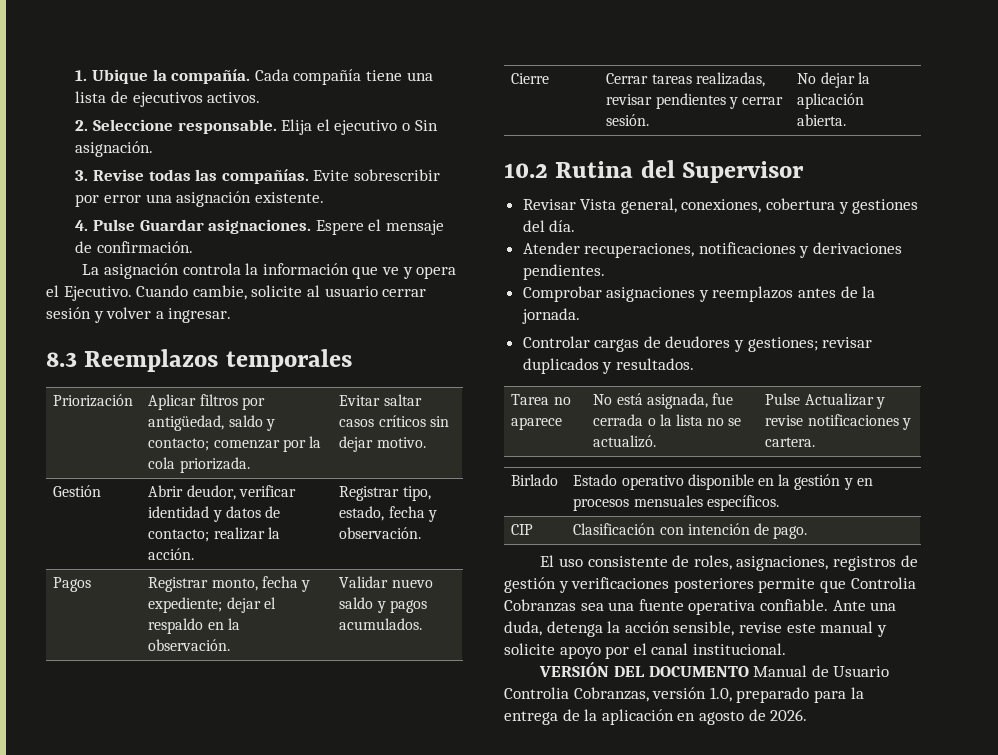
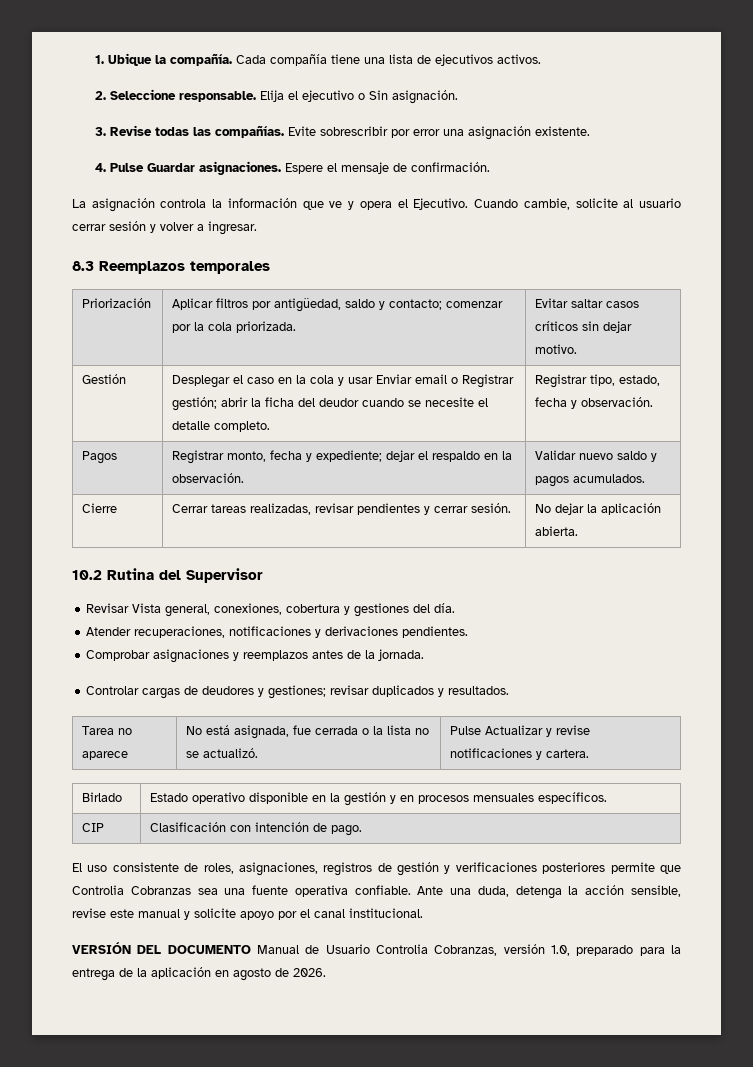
- Gestión | Abrir deudor, verificar identidad y datos de contacto; realizar la acción. | Registrar tipo, estado, fecha y observación.
+ Gestión | Desplegar el caso en la cola y usar Enviar email o Registrar gestión; abrir la ficha del deudor cuando se necesite el detalle completo. | Registrar tipo, estado, fecha y observación.

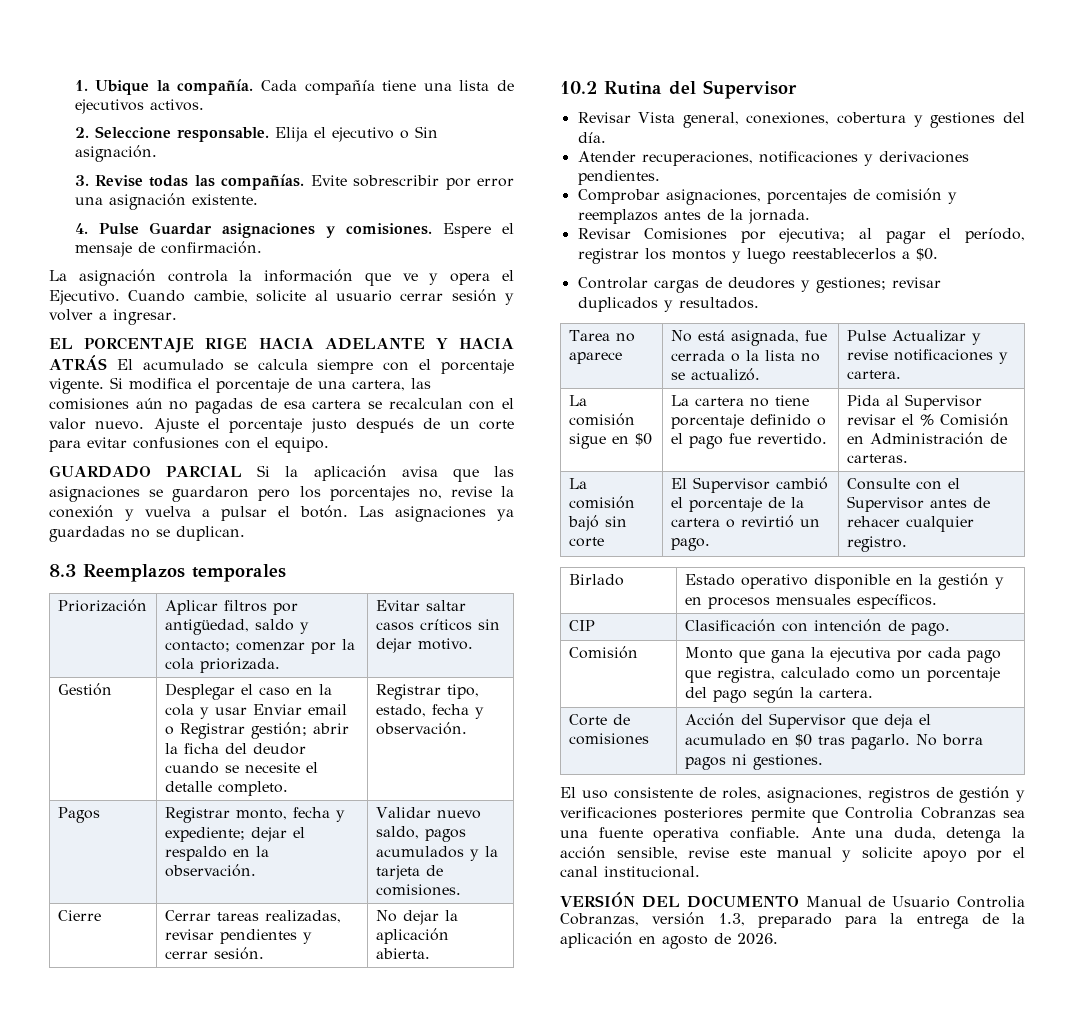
- 4. Pulse Guardar asignaciones.
+ 4. Pulse Guardar asignaciones y comisiones.
+ EL PORCENTAJE RIGE HACIA ADELANTE Y HACIA ATRÁS El acumulado se calcula siempre con el porcentaje vigente. Si modifica el porcentaje de una cartera, las comisiones aún no pagadas de esa cartera se recalculan con el valor nuevo. Ajuste el porcentaje justo después de un corte para evitar confusiones con el equipo.
+ GUARDADO PARCIAL Si la aplicación avisa que las asignaciones se guardaron pero los porcentajes no, revise la conexión y vuelva a pulsar el botón. Las asignaciones ya guardadas no se duplican.
- Pagos | Registrar monto, fecha y expediente; dejar el respaldo en la observación. | Validar nuevo saldo y pagos acumulados.
+ Pagos | Registrar monto, fecha y expediente; dejar el respaldo en la observación. | Validar nuevo saldo, pagos acumulados y la tarjeta de comisiones.
- Comprobar asignaciones y reemplazos antes de la jornada.
+ Comprobar asignaciones, porcentajes de comisión y reemplazos antes de la jornada.
+ Revisar Comisiones por ejecutiva; al pagar el período, registrar los montos y luego reestablecerlos a $0.
+ La comisión sigue en $0 | La cartera no tiene porcentaje definido o el pago fue revertido. | Pida al Supervisor revisar el % Comisión en Administración de carteras.
+ La comisión bajó sin corte | El Supervisor cambió el porcentaje de la cartera o revirtió un pago. | Consulte con el Supervisor antes de rehacer cualquier registro.
+ Comisión | Monto que gana la ejecutiva por cada pago que registra, calculado como un porcentaje del pago según la cartera.
+ Corte de comisiones | Acción del Supervisor que deja el acumulado en $0 tras pagarlo. No borra pagos ni gestiones.
- VERSIÓN DEL DOCUMENTO Manual de Usuario Controlia Cobranzas, versión 1.0, preparado para la entrega de la aplicación en agosto de 2026.
+ VERSIÓN DEL DOCUMENTO Manual de Usuario Controlia Cobranzas, versión 1.3, preparado para la entrega de la aplicación en agosto de 2026.

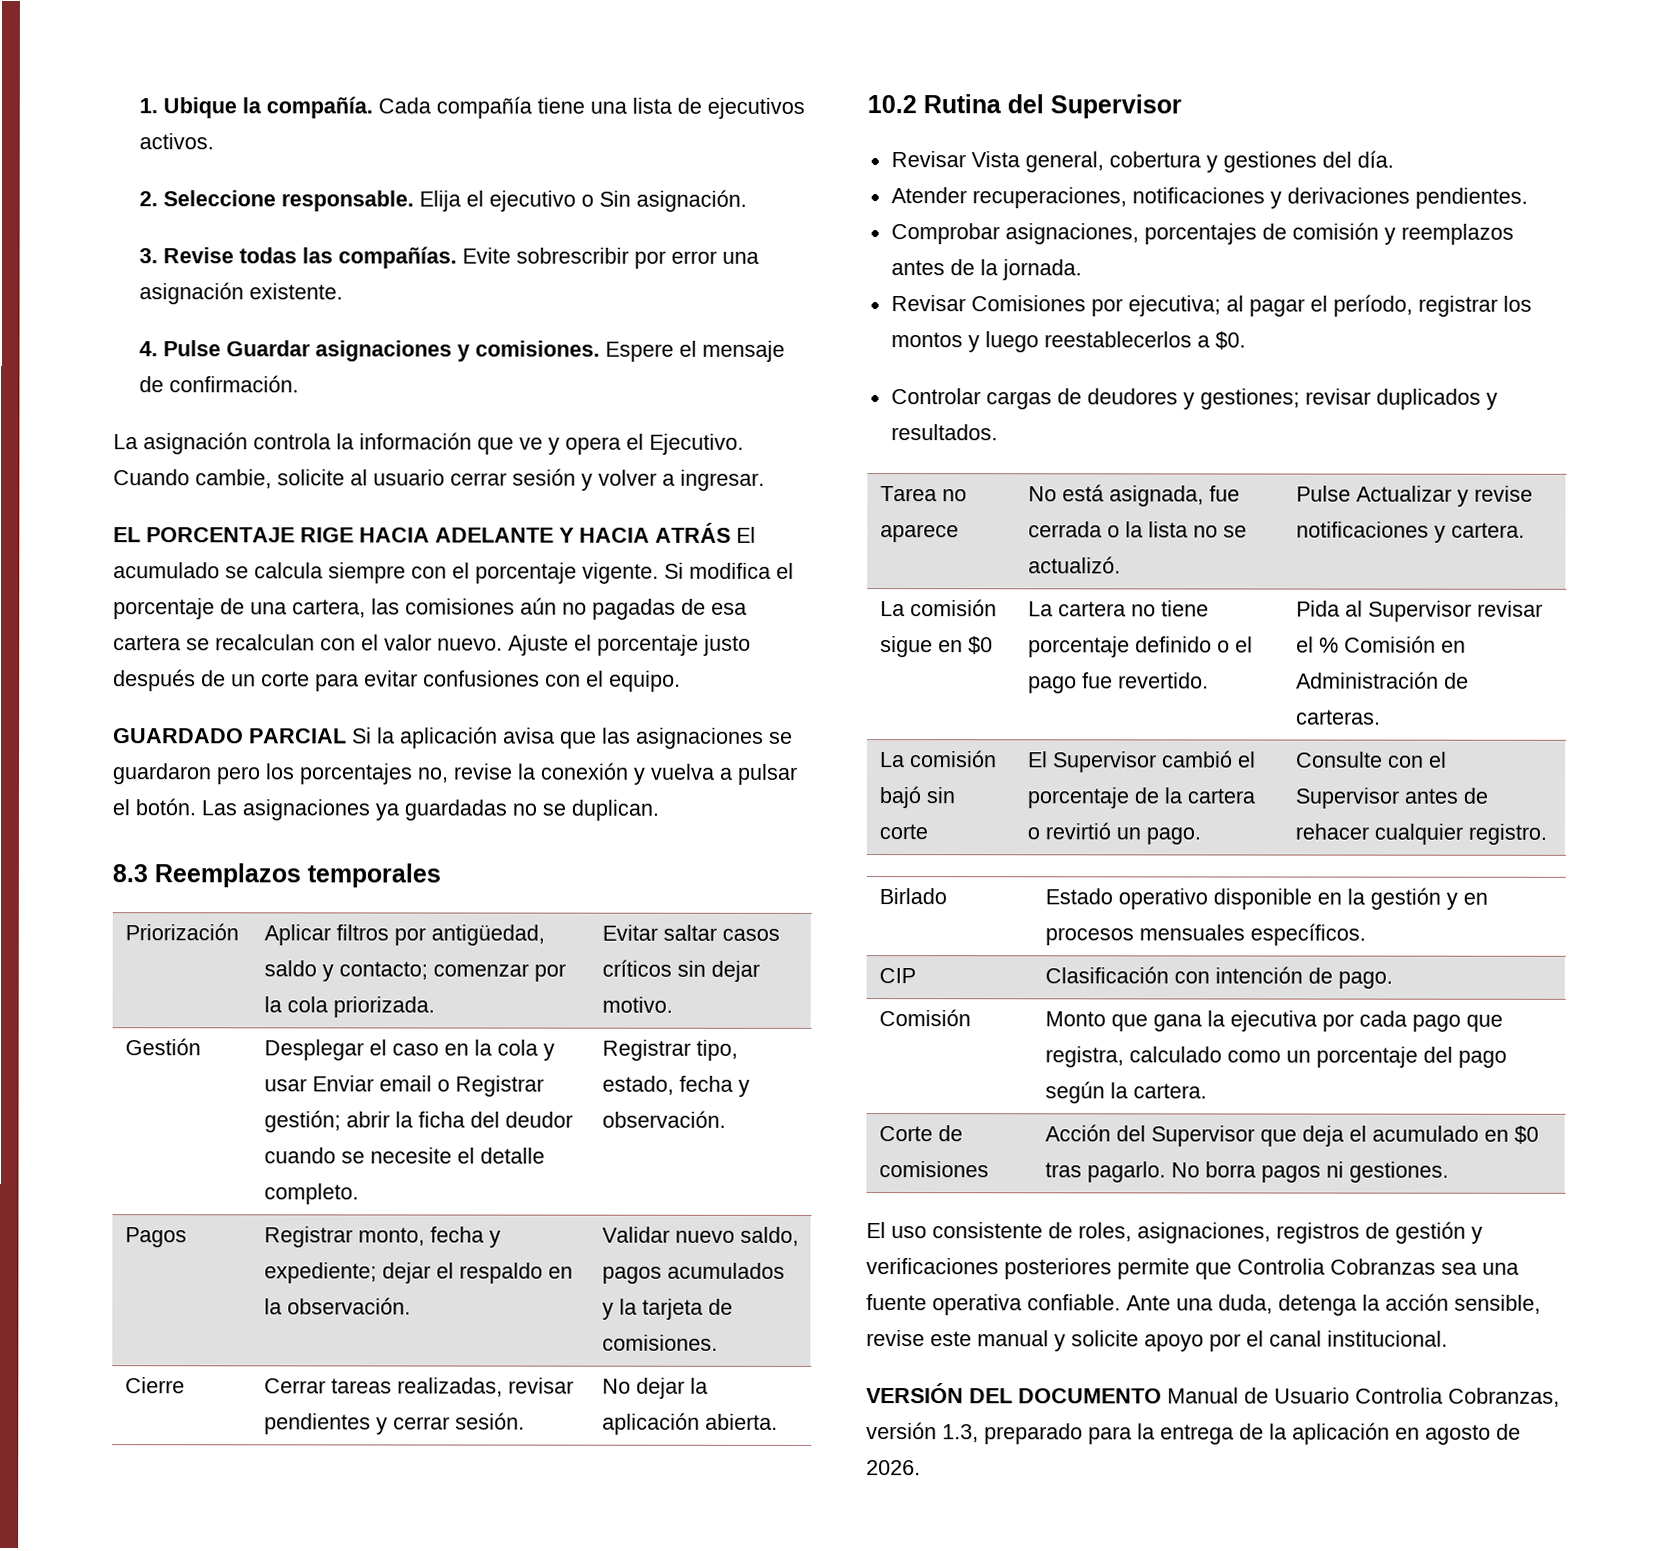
- Revisar Vista general, conexiones, cobertura y gestiones del día.
+ Revisar Vista general, cobertura y gestiones del día.

